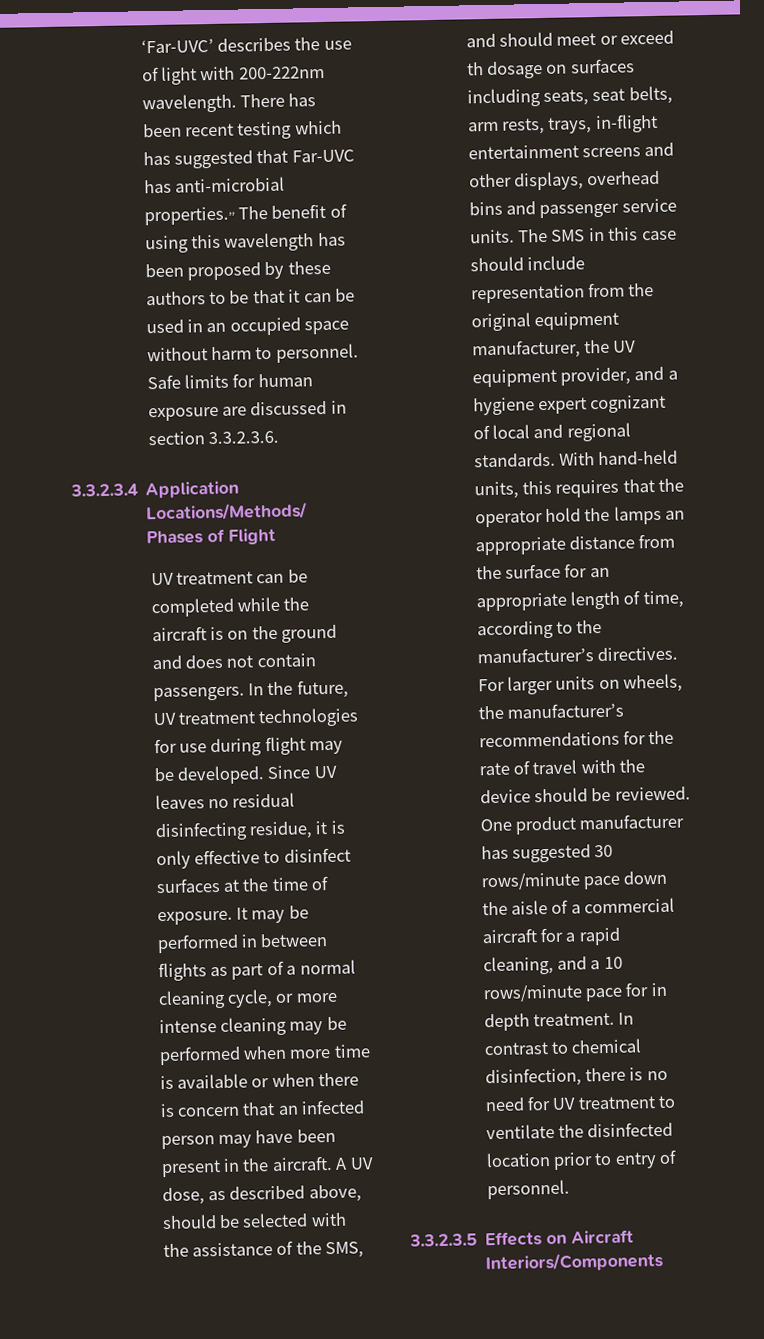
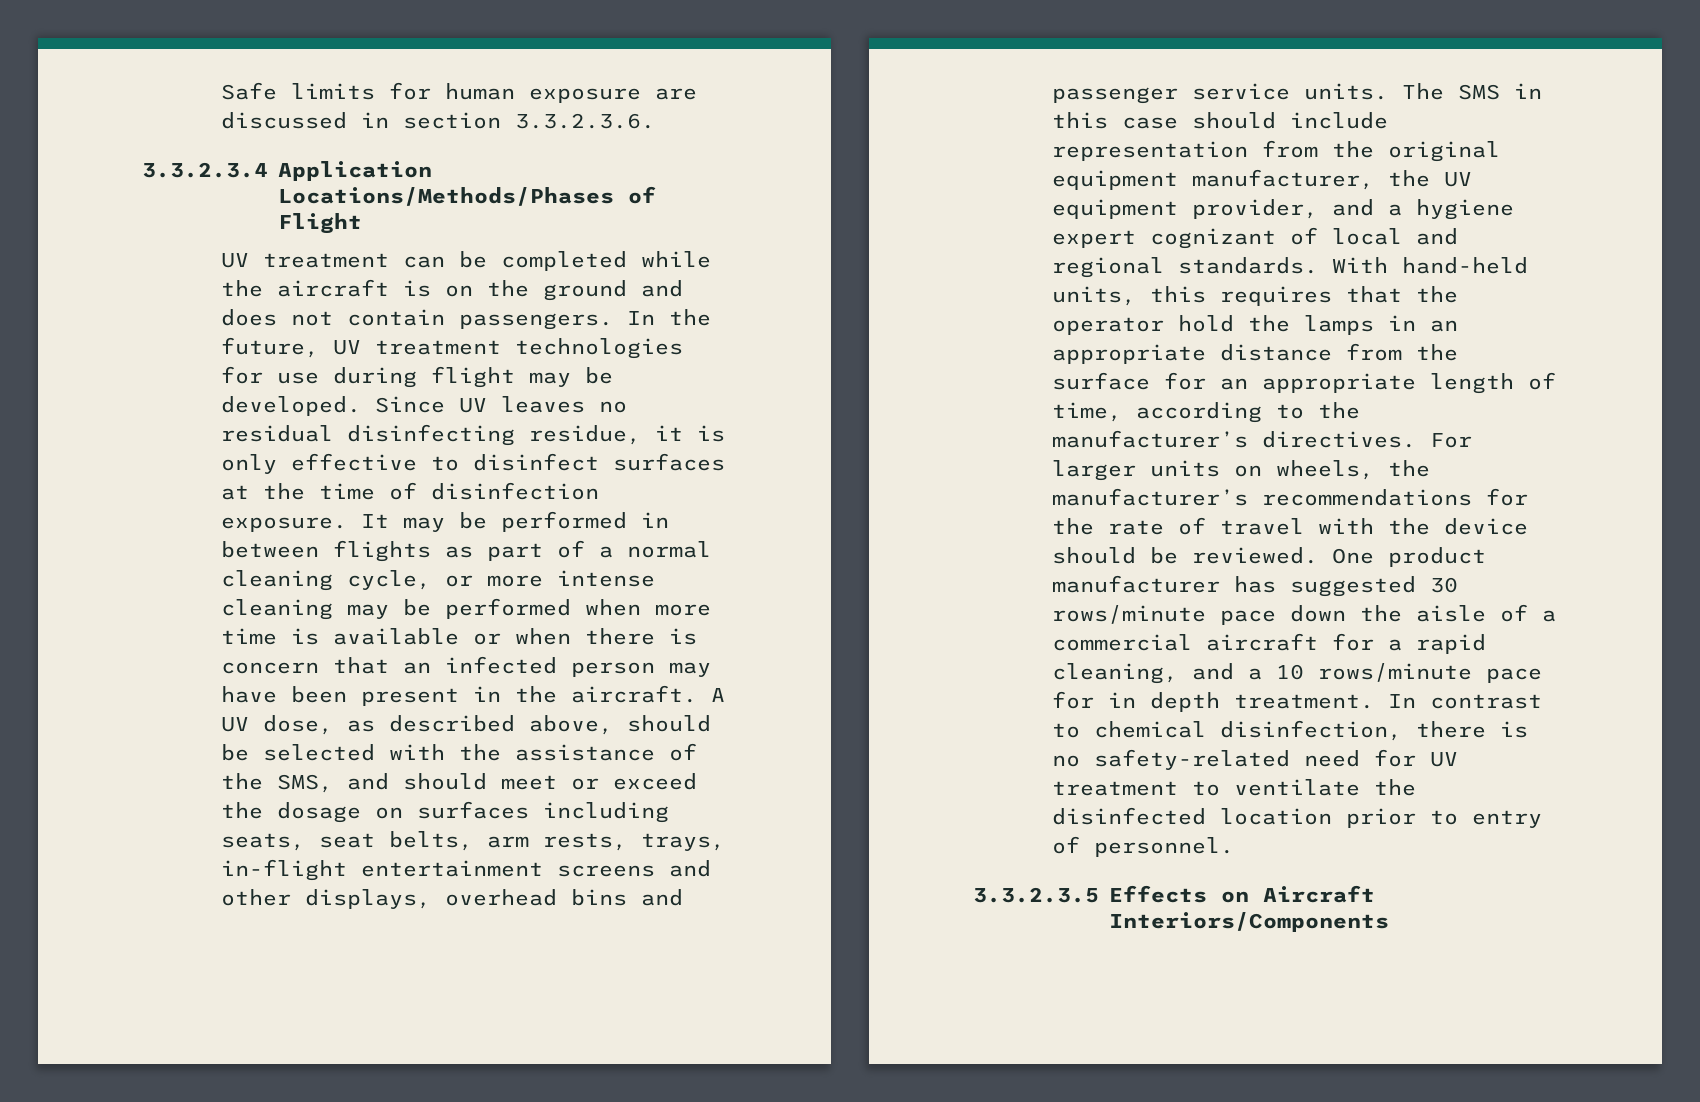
- ‘Far-UVC’ describes the use of light with 200-222nm wavelength. There has been recent testing which has suggested that Far-UVC has anti-microbial properties.,, The benefit of using this wavelength has been proposed by these authors to be that it can be used in an occupied space without harm to personnel.
- Since UV leaves no residual disinfecting residue, it is only effective to disinfect surfaces at the time of exposure.
+ Since UV leaves no residual disinfecting residue, it is only effective to disinfect surfaces at the time of disinfection exposure.
- A UV dose, as described above, should be selected with the assistance of the SMS, and should meet or exceed th dosage on surfaces including seats, seat belts, arm rests, trays, in-flight entertainment screens and other displays, overhead bins and passenger service units.
+ A UV dose, as described above, should be selected with the assistance of the SMS, and should meet or exceed the dosage on surfaces including seats, seat belts, arm rests, trays, in-flight entertainment screens and other displays, overhead bins and passenger service units.
- With hand-held units, this requires that the operator hold the lamps an appropriate distance from the surface for an appropriate length of time, according to the manufacturer’s directives.
+ With hand-held units, this requires that the operator hold the lamps in an appropriate distance from the surface for an appropriate length of time, according to the manufacturer’s directives.
- In contrast to chemical disinfection, there is no need for UV treatment to ventilate the disinfected location prior to entry of personnel.
+ In contrast to chemical disinfection, there is no safety-related need for UV treatment to ventilate the disinfected location prior to entry of personnel.

